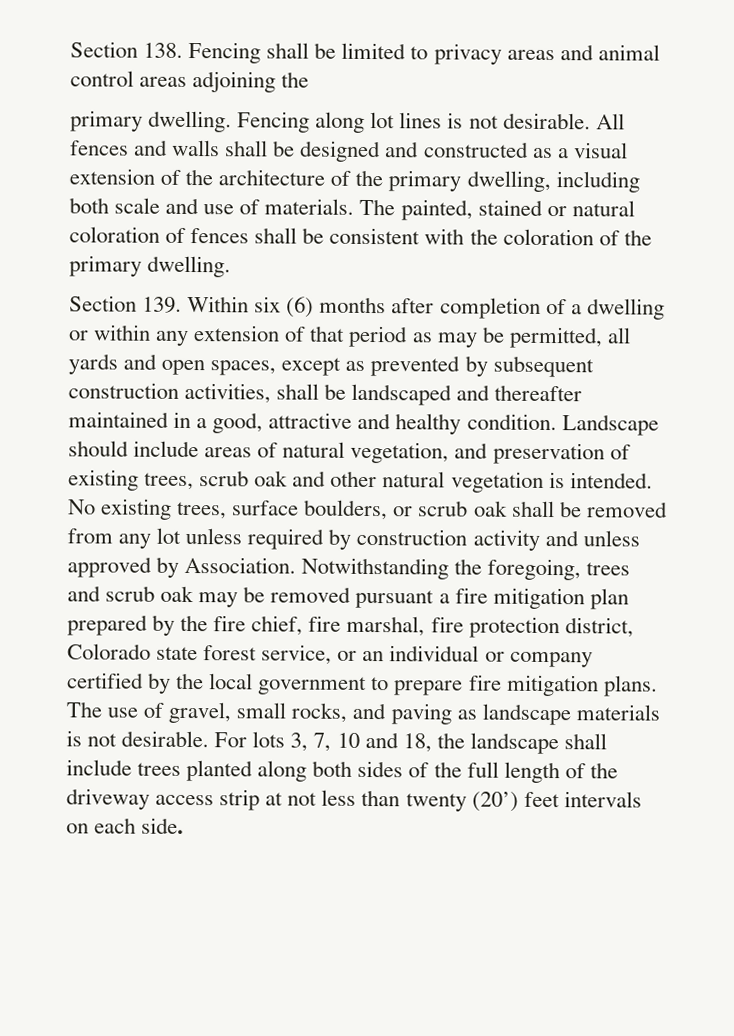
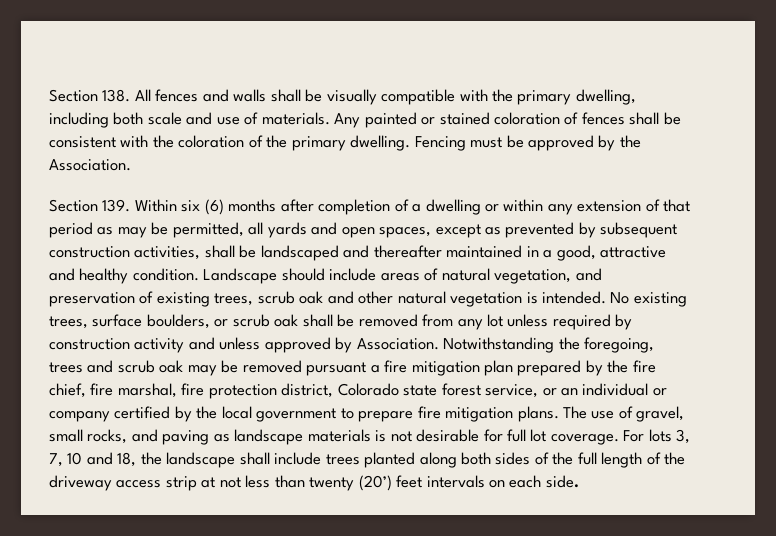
- Section 138. Fencing shall be limited to privacy areas and animal control areas adjoining the
- primary dwelling. Fencing along lot lines is not desirable. All fences and walls shall be designed and constructed as a visual extension of the architecture of the primary dwelling, including both scale and use of materials.
+ Section 138. All fences and walls shall be visually compatible with the primary dwelling, including both scale and use of materials.
- The painted, stained or natural coloration of fences shall be consistent with the coloration of the primary dwelling.
+ Any painted or stained coloration of fences shall be consistent with the coloration of the primary dwelling. Fencing must be approved by the Association.
- The use of gravel, small rocks, and paving as landscape materials is not desirable.
+ The use of gravel, small rocks, and paving as landscape materials is not desirable for full lot coverage.

